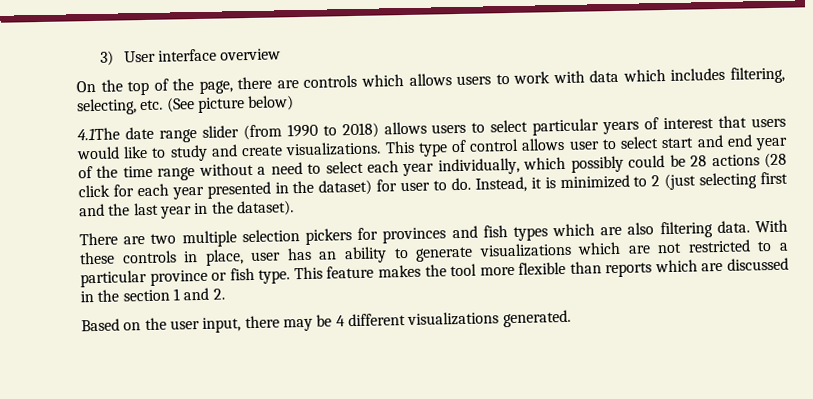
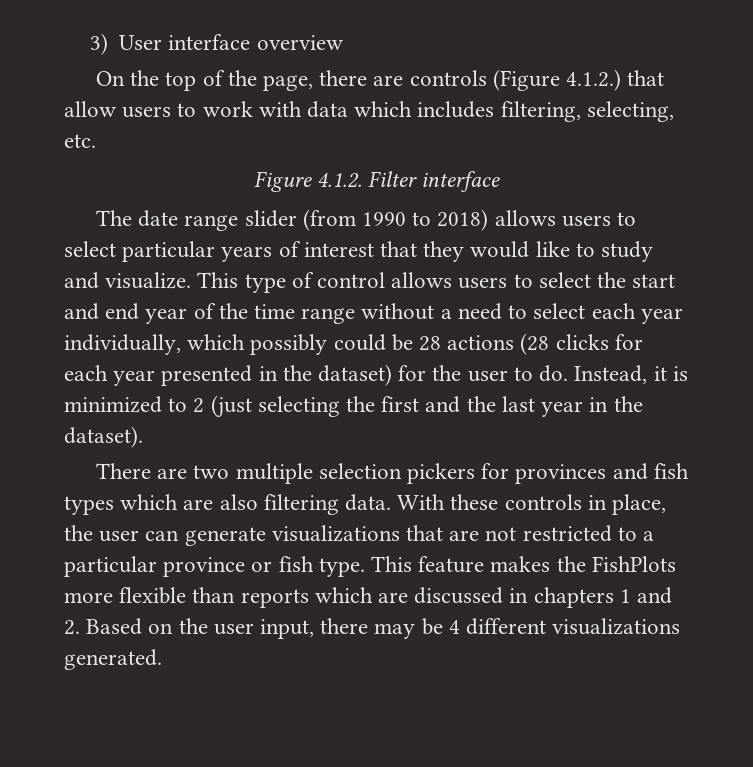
- On the top of the page, there are controls which allows users to work with data which includes filtering, selecting, etc. (See picture below)
- 4.1The date range slider (from 1990 to 2018) allows users to select particular years of interest that users would like to study and create visualizations.
+ On the top of the page, there are controls (Figure 4.1.2.) that allow users to work with data which includes filtering, selecting, etc.
+ Figure 4.1.2. Filter interface
+ The date range slider (from 1990 to 2018) allows users to select particular years of interest that they would like to study and visualize.
- This type of control allows user to select start and end year of the time range without a need to select each year individually, which possibly could be 28 actions (28 click for each year presented in the dataset) for user to do.
+ This type of control allows users to select the start and end year of the time range without a need to select each year individually, which possibly could be 28 actions (28 clicks for each year presented in the dataset) for the user to do.
- Instead, it is minimized to 2 (just selecting first and the last year in the dataset).
+ Instead, it is minimized to 2 (just selecting the first and the last year in the dataset).
- With these controls in place, user has an ability to generate visualizations which are not restricted to a particular province or fish type.
+ With these controls in place, the user can generate visualizations that are not restricted to a particular province or fish type.
- This feature makes the tool more flexible than reports which are discussed in the section 1 and 2.
- Based on the user input, there may be 4 different visualizations generated.
+ This feature makes the FishPlots more flexible than reports which are discussed in chapters 1 and 2. Based on the user input, there may be 4 different visualizations generated.

